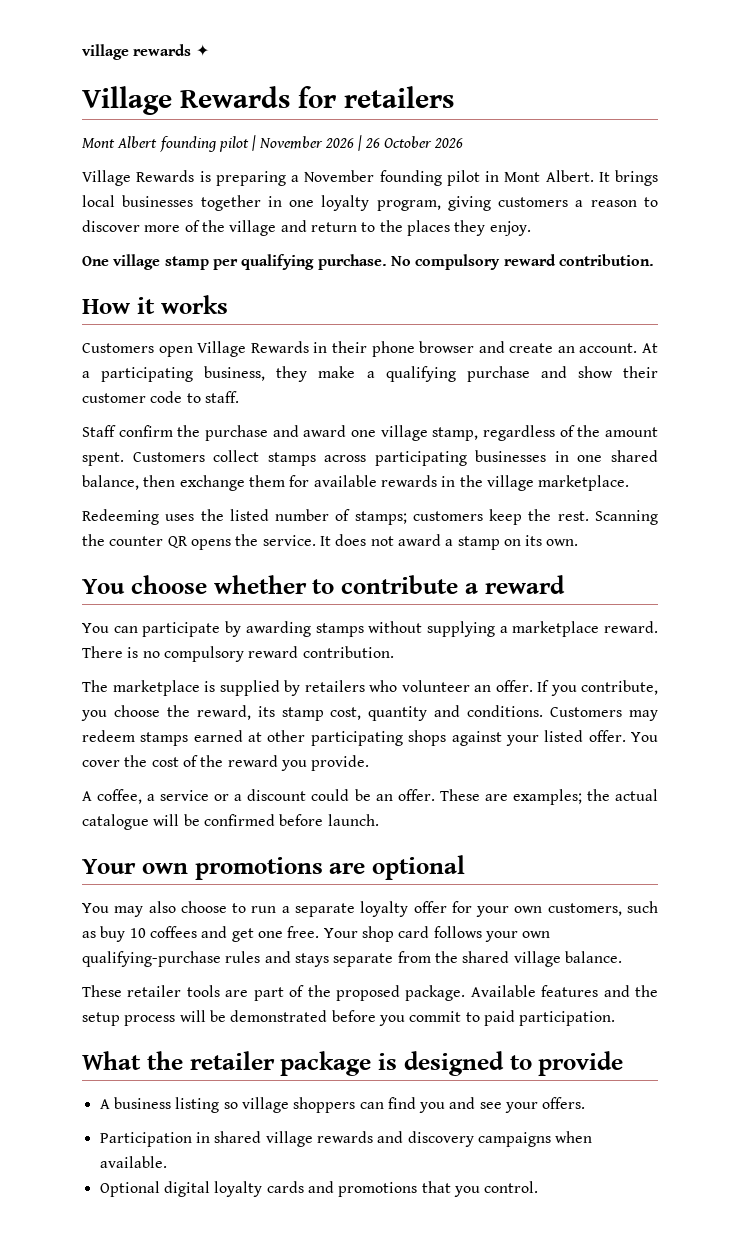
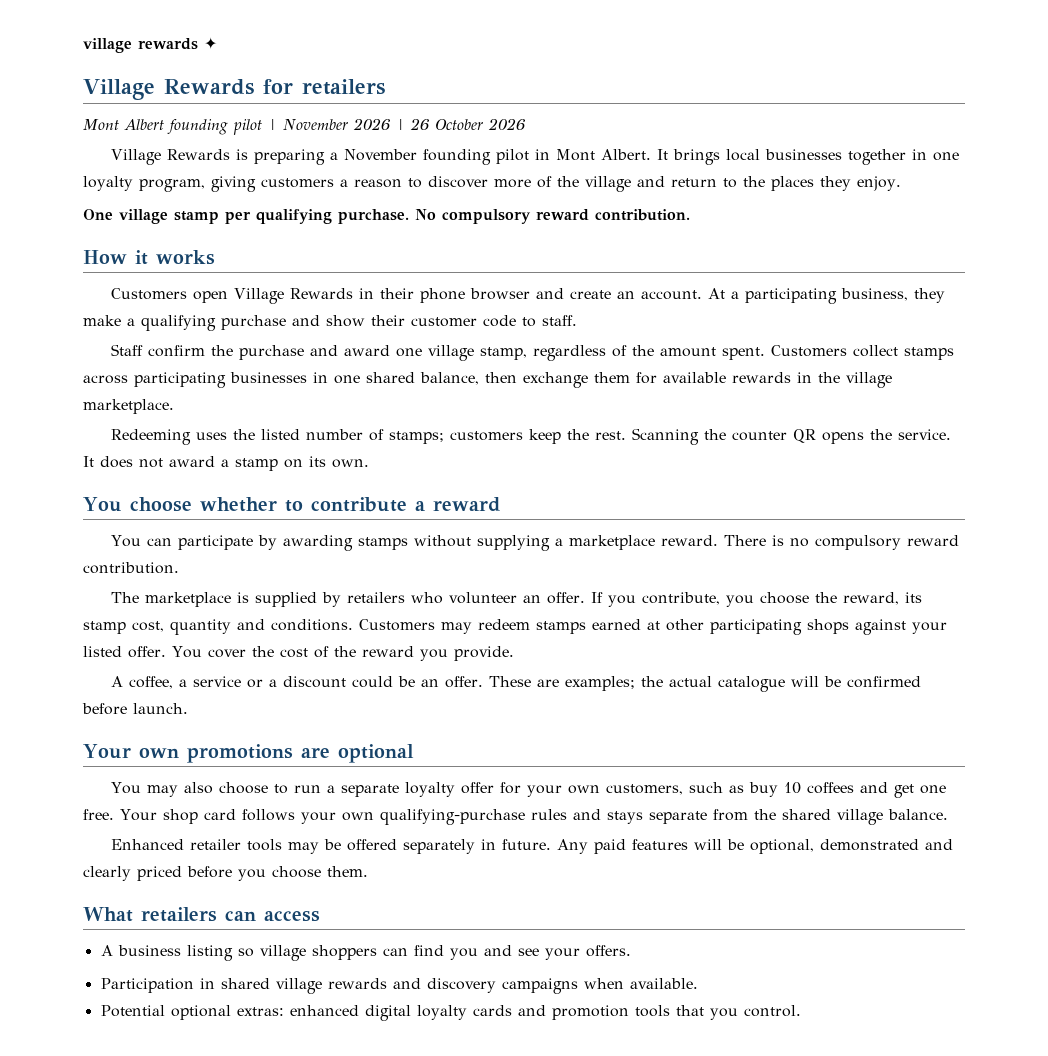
- These retailer tools are part of the proposed package. Available features and the setup process will be demonstrated before you commit to paid participation.
- What the retailer package is designed to provide
+ Enhanced retailer tools may be offered separately in future. Any paid features will be optional, demonstrated and clearly priced before you choose them.
+ What retailers can access
- Optional digital loyalty cards and promotions that you control.
+ Potential optional extras: enhanced digital loyalty cards and promotion tools that you control.

